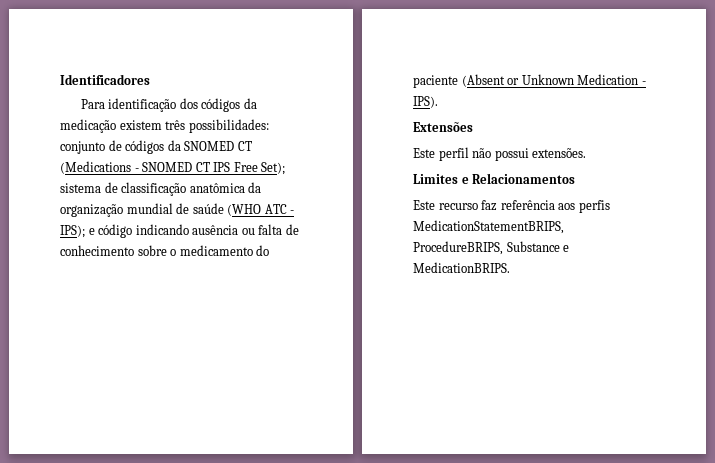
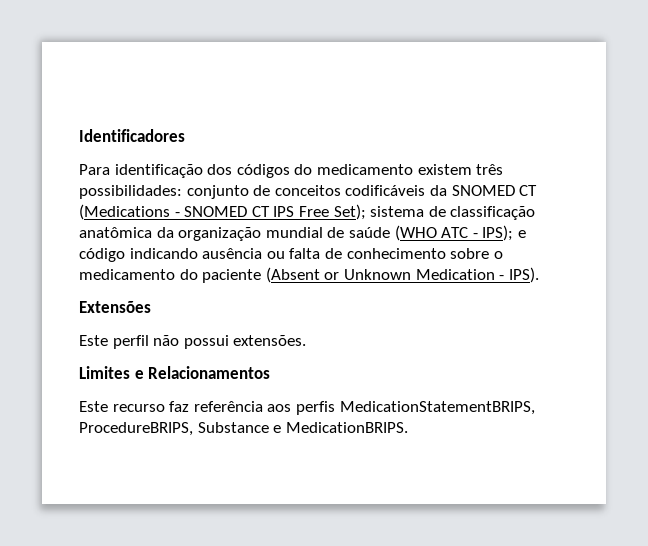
- Para identificação dos códigos da medicação existem três possibilidades: conjunto de códigos da SNOMED CT (Medications - SNOMED CT IPS Free Set); sistema de classificação anatômica da organização mundial de saúde (WHO ATC - IPS); e código indicando ausência ou falta de conhecimento sobre o medicamento do paciente (Absent or Unknown Medication - IPS).
+ Para identificação dos códigos do medicamento existem três possibilidades: conjunto de conceitos codificáveis da SNOMED CT (Medications - SNOMED CT IPS Free Set); sistema de classificação anatômica da organização mundial de saúde (WHO ATC - IPS); e código indicando ausência ou falta de conhecimento sobre o medicamento do paciente (Absent or Unknown Medication - IPS).

